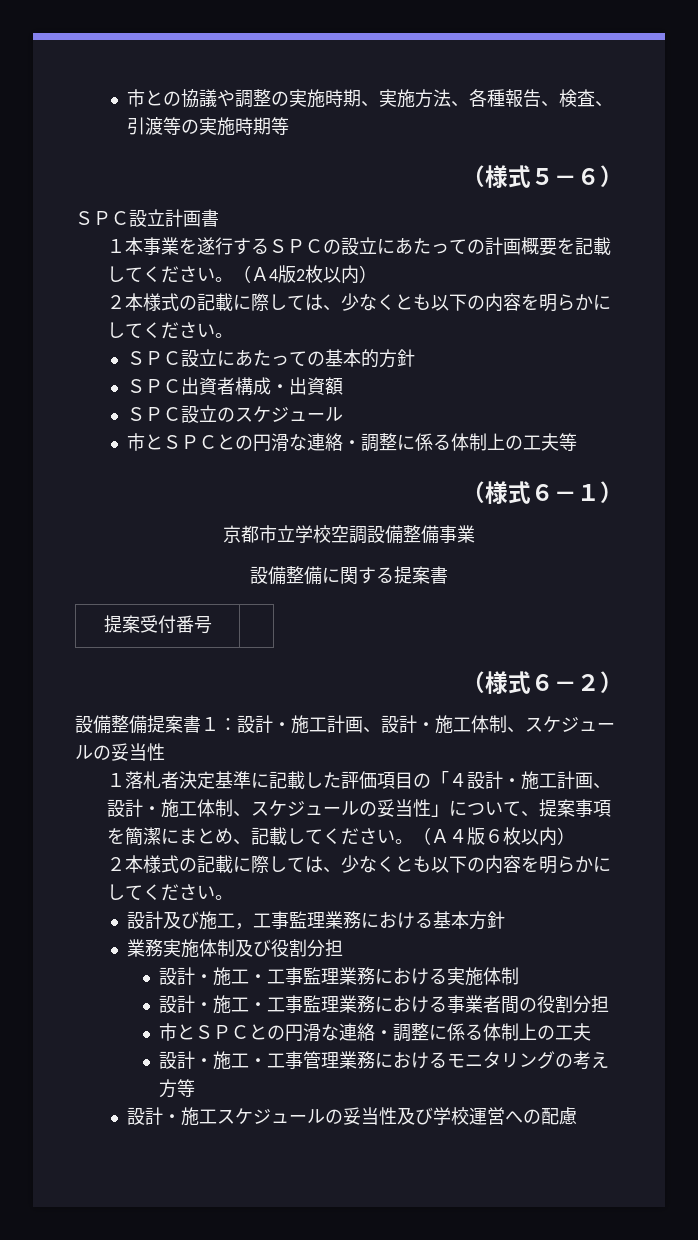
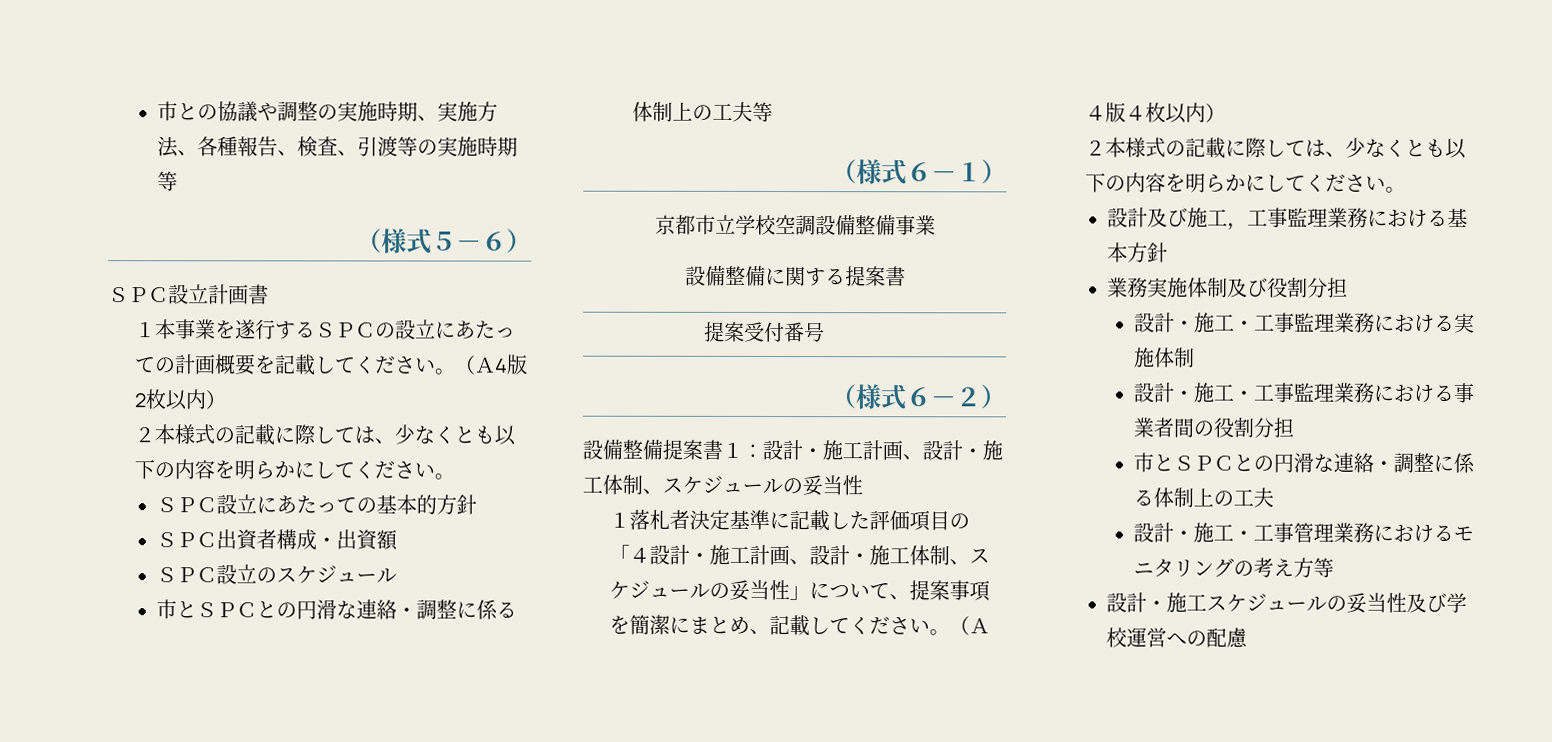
- （Ａ４版６枚以内）
+ （Ａ４版４枚以内）

